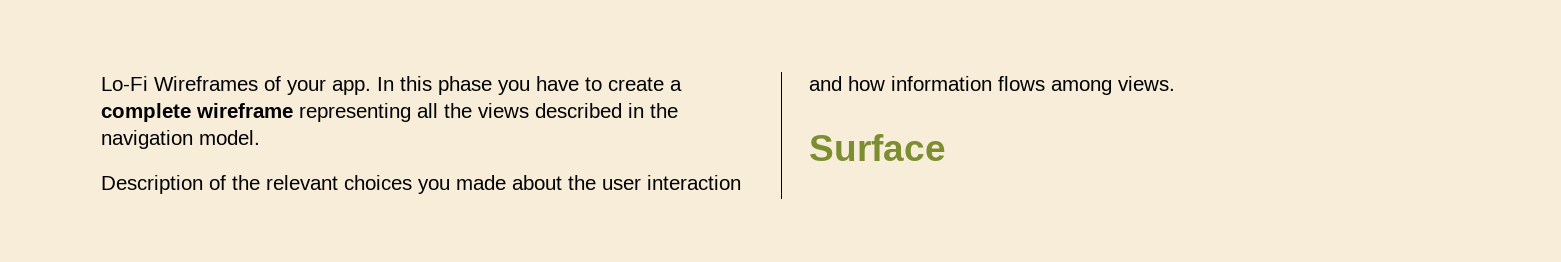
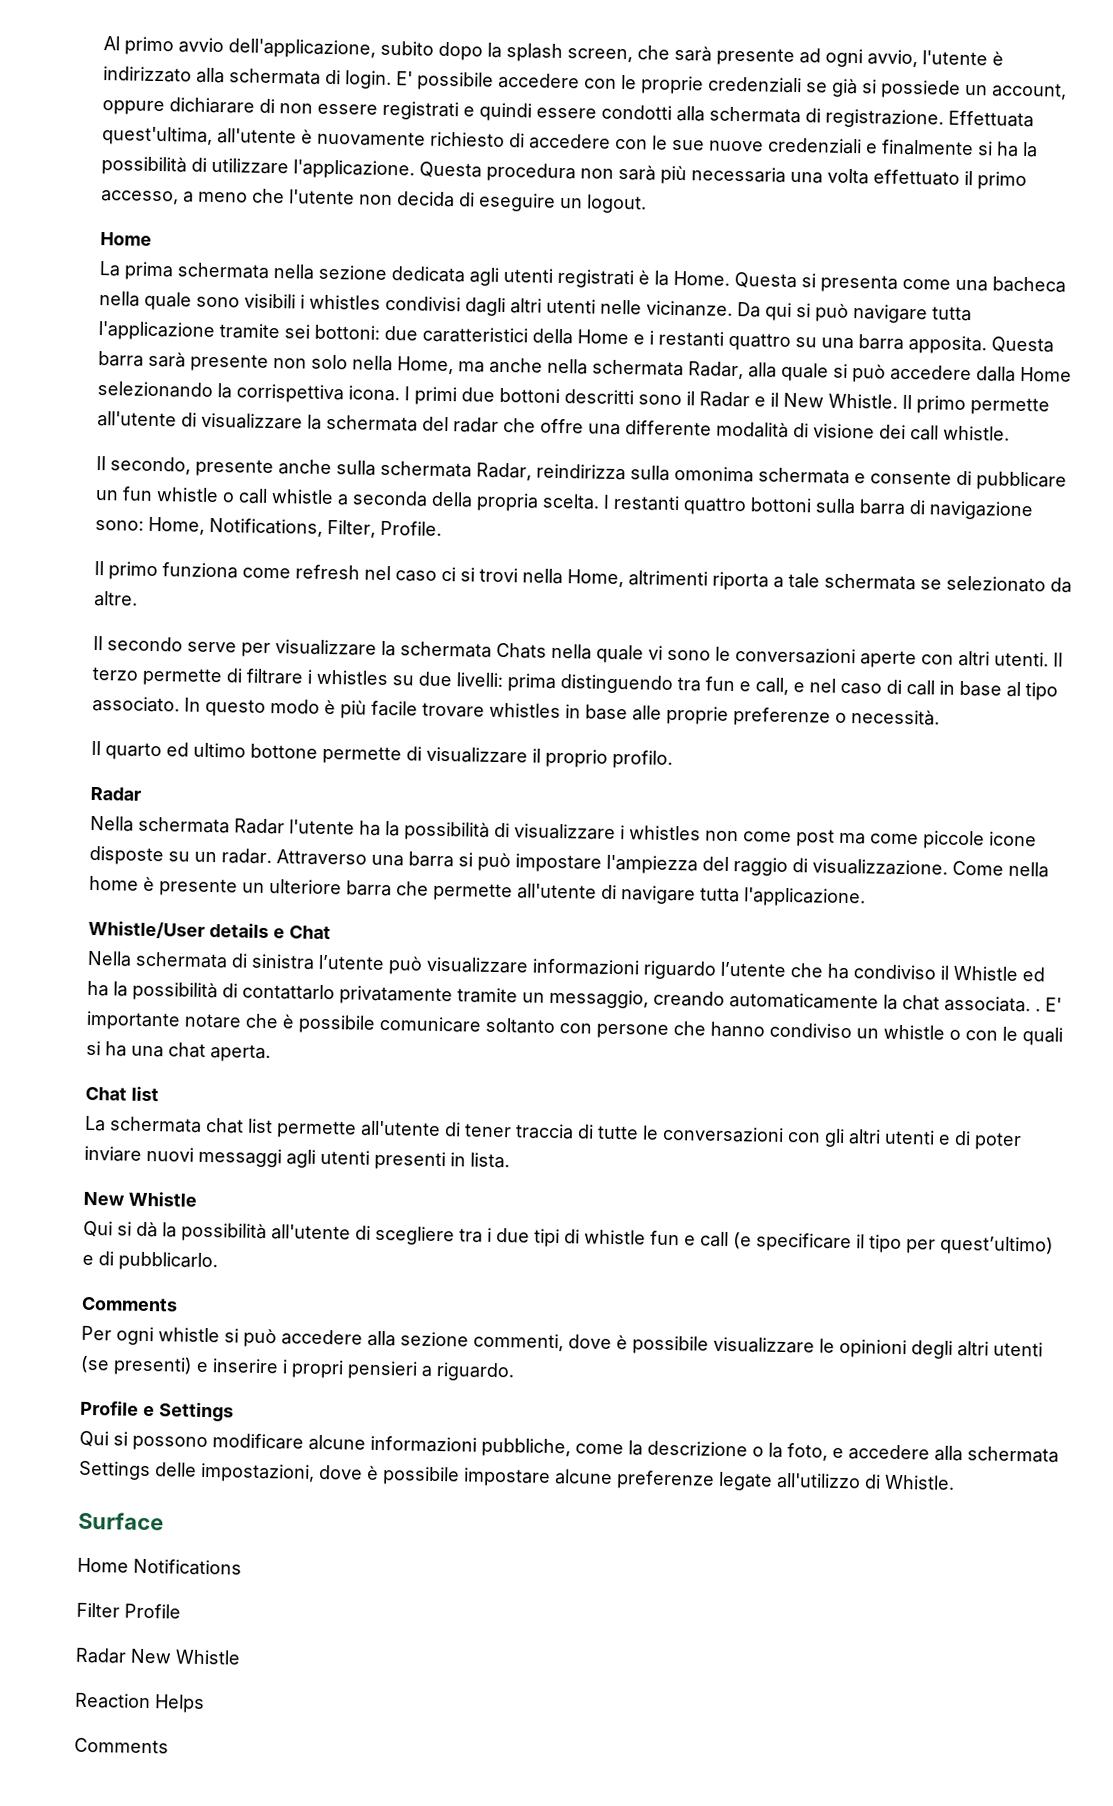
- Lo-Fi Wireframes of your app. In this phase you have to create a complete wireframe representing all the views described in the navigation model.
- Description of the relevant choices you made about the user interaction and how information flows among views.
+ Al primo avvio dell'applicazione, subito dopo la splash screen, che sarà presente ad ogni avvio, l'utente è indirizzato alla schermata di login. E' possibile accedere con le proprie credenziali se già si possiede un account, oppure dichiarare di non essere registrati e quindi essere condotti alla schermata di registrazione. Effettuata quest'ultima, all'utente è nuovamente richiesto di accedere con le sue nuove credenziali e finalmente si ha la possibilità di utilizzare l'applicazione. Questa procedura non sarà più necessaria una volta effettuato il primo accesso, a meno che l'utente non decida di eseguire un logout.
+ Home
+ La prima schermata nella sezione dedicata agli utenti registrati è la Home. Questa si presenta come una bacheca nella quale sono visibili i whistles condivisi dagli altri utenti nelle vicinanze. Da qui si può navigare tutta l'applicazione tramite sei bottoni: due caratteristici della Home e i restanti quattro su una barra apposita. Questa barra sarà presente non solo nella Home, ma anche nella schermata Radar, alla quale si può accedere dalla Home selezionando la corrispettiva icona. I primi due bottoni descritti sono il Radar e il New Whistle. Il primo permette all'utente di visualizzare la schermata del radar che offre una differente modalità di visione dei call whistle.
+ Il secondo, presente anche sulla schermata Radar, reindirizza sulla omonima schermata e consente di pubblicare un fun whistle o call whistle a seconda della propria scelta. I restanti quattro bottoni sulla barra di navigazione sono: Home, Notifications, Filter, Profile.
+ Il primo funziona come refresh nel caso ci si trovi nella Home, altrimenti riporta a tale schermata se selezionato da altre.
+ Il secondo serve per visualizzare la schermata Chats nella quale vi sono le conversazioni aperte con altri utenti. Il terzo permette di filtrare i whistles su due livelli: prima distinguendo tra fun e call, e nel caso di call in base al tipo associato. In questo modo è più facile trovare whistles in base alle proprie preferenze o necessità.
+ Il quarto ed ultimo bottone permette di visualizzare il proprio profilo.
+ Radar
+ Nella schermata Radar l'utente ha la possibilità di visualizzare i whistles non come post ma come piccole icone disposte su un radar. Attraverso una barra si può impostare l'ampiezza del raggio di visualizzazione. Come nella home è presente un ulteriore barra che permette all'utente di navigare tutta l'applicazione.
+ Whistle/User details e Chat
+ Nella schermata di sinistra l’utente può visualizzare informazioni riguardo l’utente che ha condiviso il Whistle ed ha la possibilità di contattarlo privatamente tramite un messaggio, creando automaticamente la chat associata. . E' importante notare che è possibile comunicare soltanto con persone che hanno condiviso un whistle o con le quali si ha una chat aperta.
+ Chat list
+ La schermata chat list permette all'utente di tener traccia di tutte le conversazioni con gli altri utenti e di poter inviare nuovi messaggi agli utenti presenti in lista.
+ New Whistle
+ Qui si dà la possibilità all'utente di scegliere tra i due tipi di whistle fun e call (e specificare il tipo per quest’ultimo) e di pubblicarlo.
+ Comments
+ Per ogni whistle si può accedere alla sezione commenti, dove è possibile visualizzare le opinioni degli altri utenti (se presenti) e inserire i propri pensieri a riguardo.
+ Profile e Settings
+ Qui si possono modificare alcune informazioni pubbliche, come la descrizione o la foto, e accedere alla schermata Settings delle impostazioni, dove è possibile impostare alcune preferenze legate all'utilizzo di Whistle.
  Surface
+ Home Notifications
+ Filter Profile
+ Radar New Whistle
+ Reaction Helps
+ Comments

